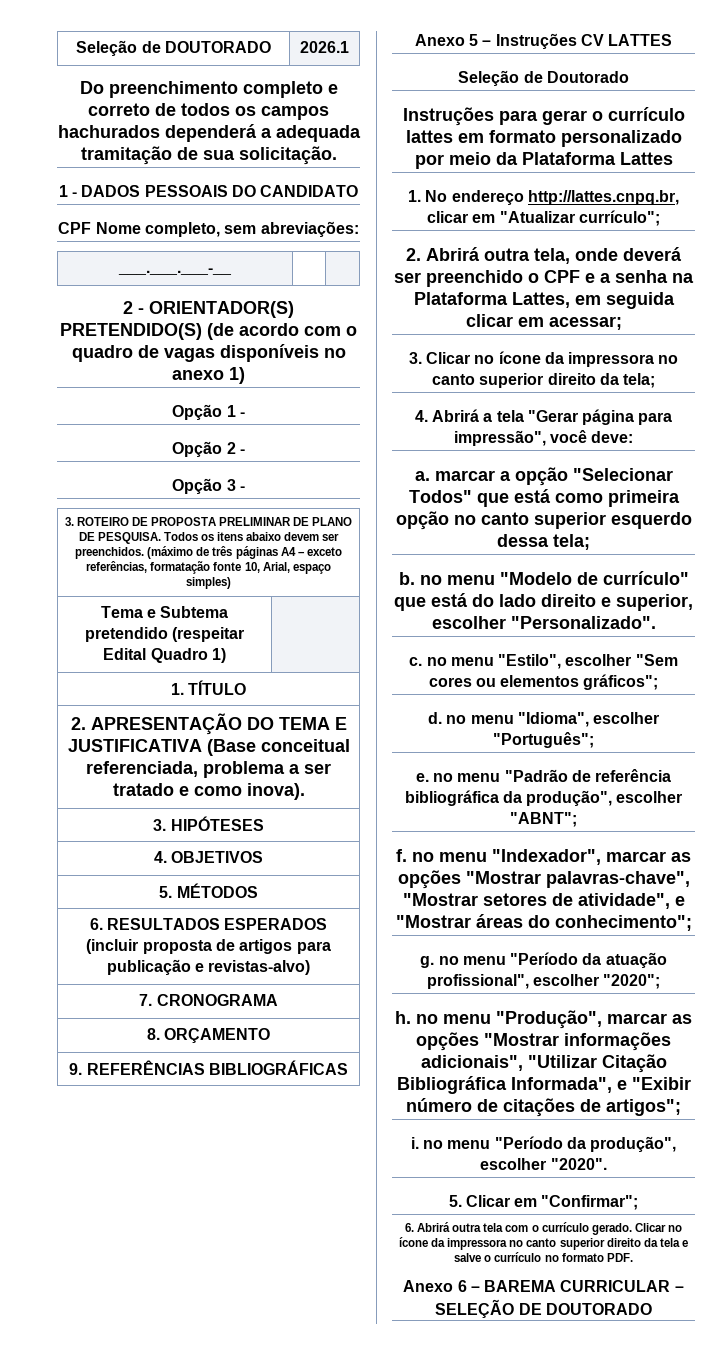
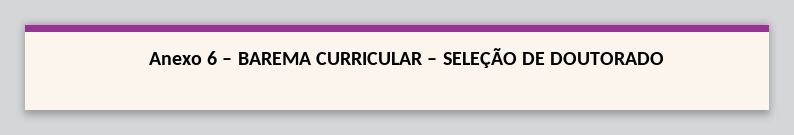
- Seleção de DOUTORADO | 2026.1
- Do preenchimento completo e correto de todos os campos hachurados dependerá a adequada tramitação de sua solicitação.
- 1 - DADOS PESSOAIS DO CANDIDATO
- CPF Nome completo, sem abreviações:
- ___.___.___-__ | |
- 2 - ORIENTADOR(S) PRETENDIDO(S) (de acordo com o quadro de vagas disponíveis no anexo 1)
- Opção 1 -
- Opção 2 -
- Opção 3 -
- 3. ROTEIRO DE PROPOSTA PRELIMINAR DE PLANO DE PESQUISA. Todos os itens abaixo devem ser preenchidos. (máximo de três páginas A4 – exceto referências, formatação fonte 10, Arial, espaço simples)
- Tema e Subtema pretendido (respeitar Edital Quadro 1) |
- 1. TÍTULO
- 2. APRESENTAÇÃO DO TEMA E JUSTIFICATIVA (Base conceitual referenciada, problema a ser tratado e como inova).
- 3. HIPÓTESES
- 4. OBJETIVOS
- 5. MÉTODOS
- 6. RESULTADOS ESPERADOS (incluir proposta de artigos para publicação e revistas-alvo)
- 7. CRONOGRAMA
- 8. ORÇAMENTO
- 9. REFERÊNCIAS BIBLIOGRÁFICAS
- Anexo 5 – Instruções CV LATTES
- Seleção de Doutorado
- Instruções para gerar o currículo lattes em formato personalizado por meio da Plataforma Lattes
- 1. No endereço http://lattes.cnpq.br, clicar em "Atualizar currículo";
- 2. Abrirá outra tela, onde deverá ser preenchido o CPF e a senha na Plataforma Lattes, em seguida clicar em acessar;
- 3. Clicar no ícone da impressora no canto superior direito da tela;
- 4. Abrirá a tela "Gerar página para impressão", você deve:
- a. marcar a opção "Selecionar Todos" que está como primeira opção no canto superior esquerdo dessa tela;
- b. no menu "Modelo de currículo" que está do lado direito e superior, escolher "Personalizado".
- c. no menu "Estilo", escolher "Sem cores ou elementos gráficos";
- d. no menu "Idioma", escolher "Português";
- e. no menu "Padrão de referência bibliográfica da produção", escolher "ABNT";
- f. no menu "Indexador", marcar as opções "Mostrar palavras-chave", "Mostrar setores de atividade", e "Mostrar áreas do conhecimento";
- g. no menu "Período da atuação profissional", escolher "2020";
- h. no menu "Produção", marcar as opções "Mostrar informações adicionais", "Utilizar Citação Bibliográfica Informada", e "Exibir número de citações de artigos";
- i. no menu "Período da produção", escolher "2020".
- 5. Clicar em "Confirmar";
- 6. Abrirá outra tela com o currículo gerado. Clicar no ícone da impressora no canto superior direito da tela e salve o currículo no formato PDF.

